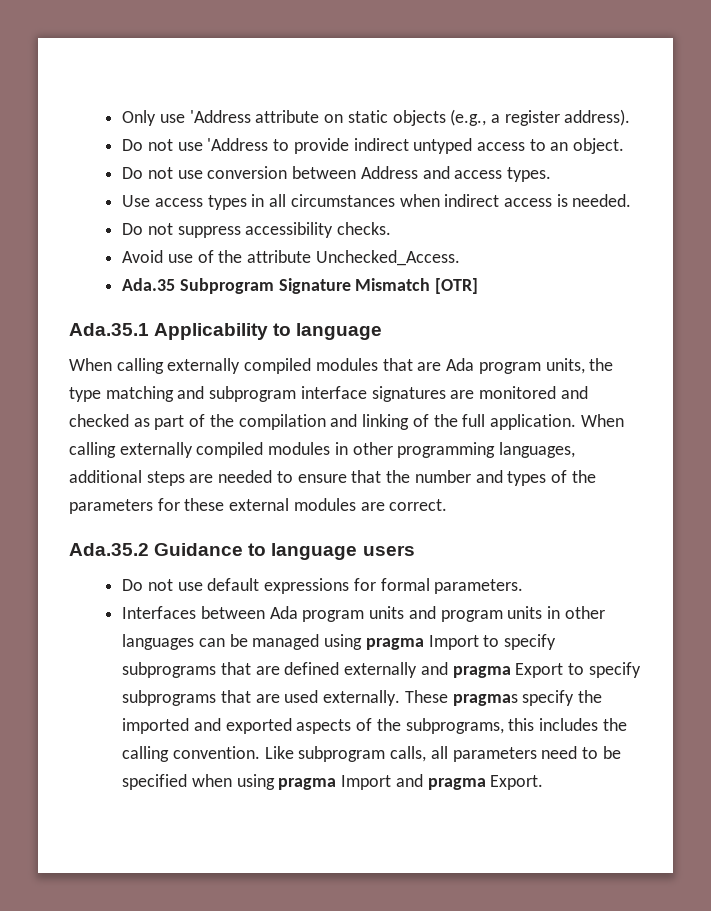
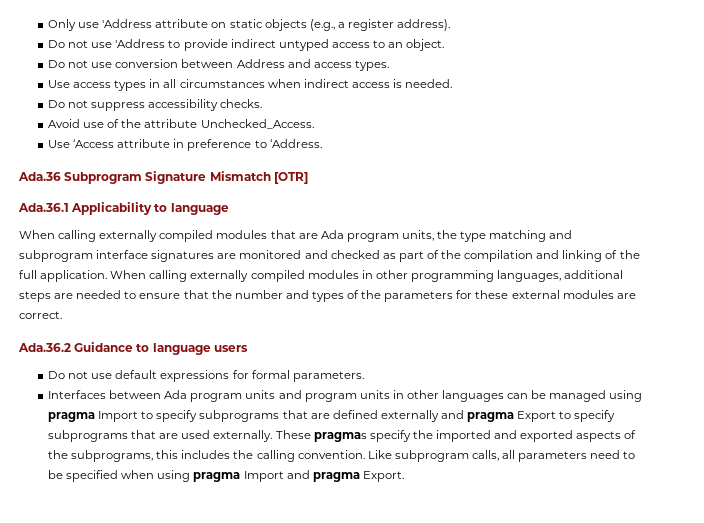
- Ada.35 Subprogram Signature Mismatch [OTR]
+ Use ‘Access attribute in preference to ‘Address.
+ Ada.36 Subprogram Signature Mismatch [OTR]
- Ada.35.1 Applicability to language
+ Ada.36.1 Applicability to language
- Ada.35.2 Guidance to language users
+ Ada.36.2 Guidance to language users

